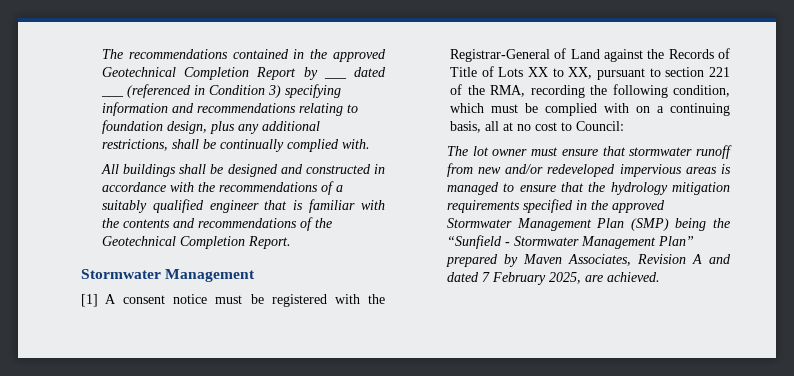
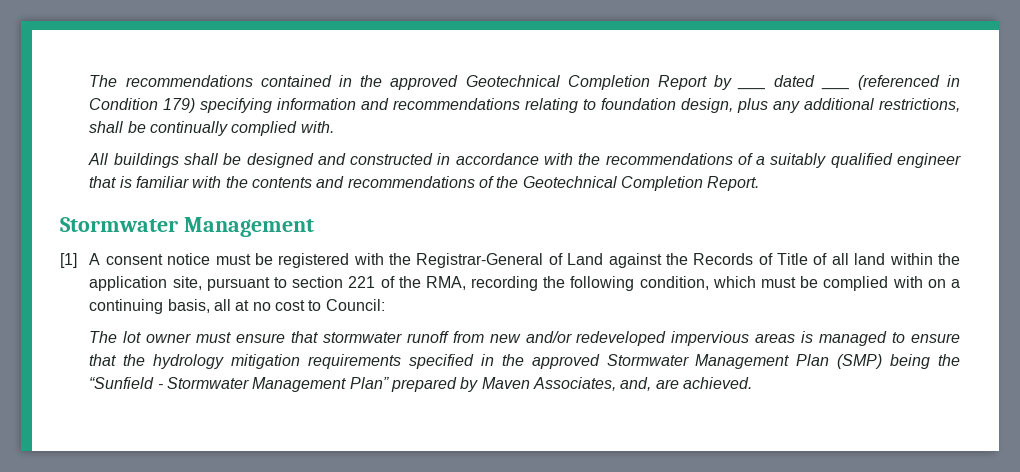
- The recommendations contained in the approved Geotechnical Completion Report by ___ dated ___ (referenced in Condition 3) specifying information and recommendations relating to foundation design, plus any additional restrictions, shall be continually complied with.
+ The recommendations contained in the approved Geotechnical Completion Report by ___ dated ___ (referenced in Condition 179) specifying information and recommendations relating to foundation design, plus any additional restrictions, shall be continually complied with.
- [1] A consent notice must be registered with the Registrar-General of Land against the Records of Title of Lots XX to XX, pursuant to section 221 of the RMA, recording the following condition, which must be complied with on a continuing basis, all at no cost to Council:
+ [1] A consent notice must be registered with the Registrar-General of Land against the Records of Title of all land within the application site, pursuant to section 221 of the RMA, recording the following condition, which must be complied with on a continuing basis, all at no cost to Council:
- The lot owner must ensure that stormwater runoff from new and/or redeveloped impervious areas is managed to ensure that the hydrology mitigation requirements specified in the approved Stormwater Management Plan (SMP) being the “Sunfield - Stormwater Management Plan” prepared by Maven Associates, Revision A and dated 7 February 2025, are achieved.
+ The lot owner must ensure that stormwater runoff from new and/or redeveloped impervious areas is managed to ensure that the hydrology mitigation requirements specified in the approved Stormwater Management Plan (SMP) being the “Sunfield - Stormwater Management Plan” prepared by Maven Associates, and, are achieved.

